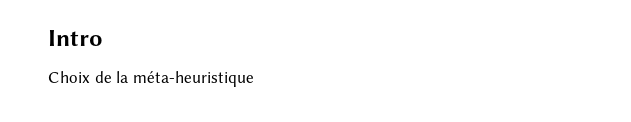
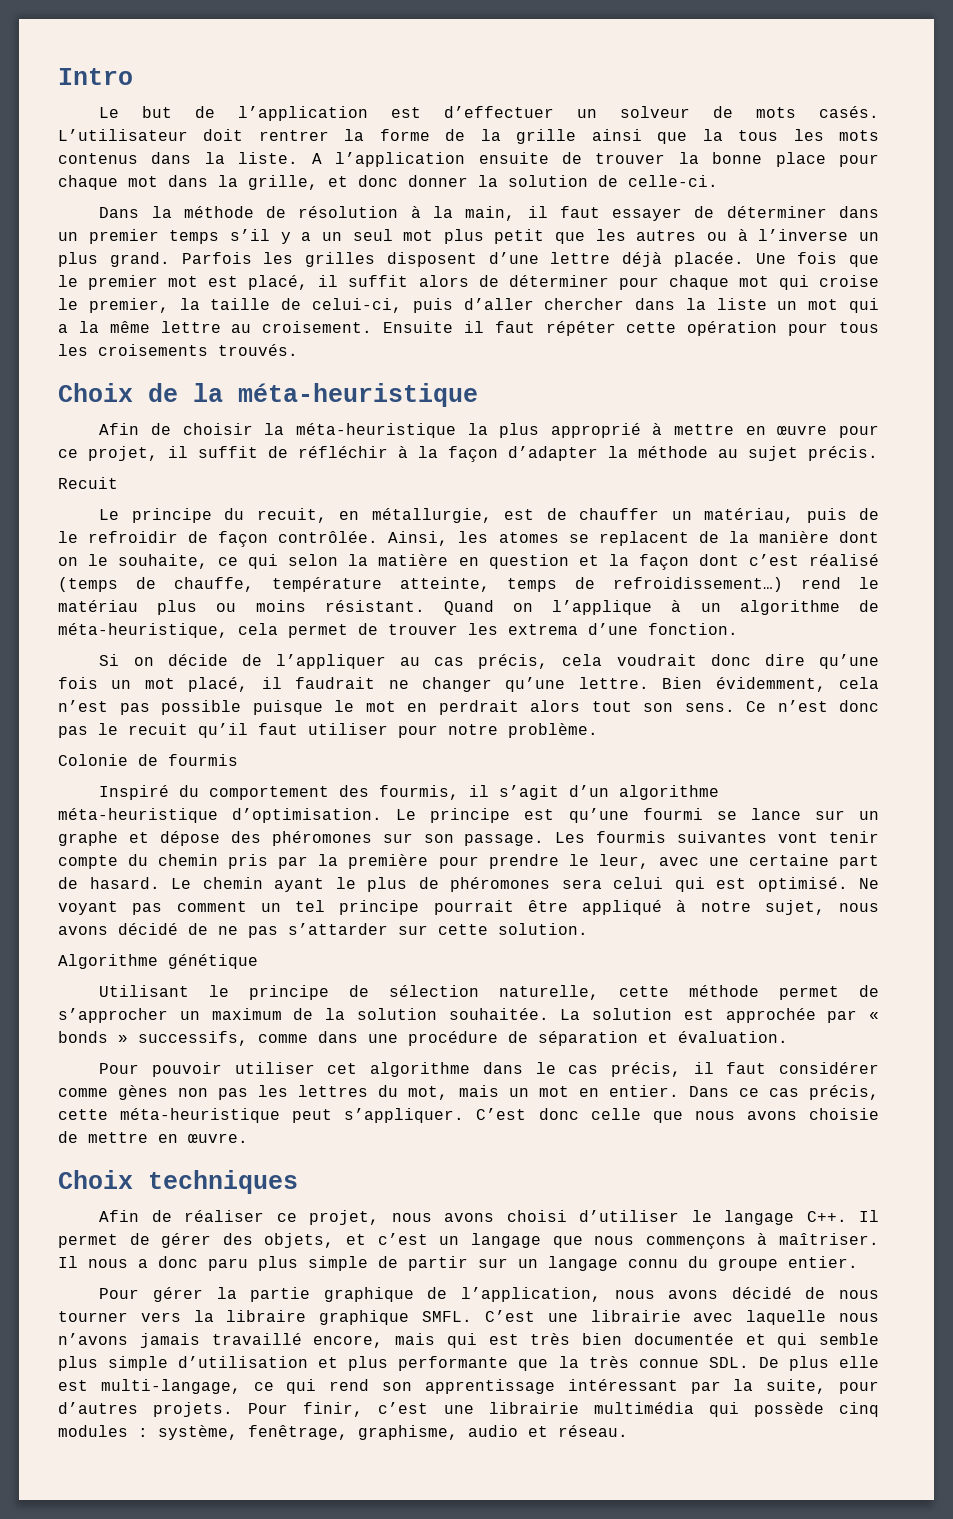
+ Le but de l’application est d’effectuer un solveur de mots casés. L’utilisateur doit rentrer la forme de la grille ainsi que la tous les mots contenus dans la liste. A l’application ensuite de trouver la bonne place pour chaque mot dans la grille, et donc donner la solution de celle-ci.
+ Dans la méthode de résolution à la main, il faut essayer de déterminer dans un premier temps s’il y a un seul mot plus petit que les autres ou à l’inverse un plus grand. Parfois les grilles disposent d’une lettre déjà placée. Une fois que le premier mot est placé, il suffit alors de déterminer pour chaque mot qui croise le premier, la taille de celui-ci, puis d’aller chercher dans la liste un mot qui a la même lettre au croisement. Ensuite il faut répéter cette opération pour tous les croisements trouvés.
  Choix de la méta-heuristique
+ Afin de choisir la méta-heuristique la plus approprié à mettre en œuvre pour ce projet, il suffit de réfléchir à la façon d’adapter la méthode au sujet précis.
+ Recuit
+ Le principe du recuit, en métallurgie, est de chauffer un matériau, puis de le refroidir de façon contrôlée. Ainsi, les atomes se replacent de la manière dont on le souhaite, ce qui selon la matière en question et la façon dont c’est réalisé (temps de chauffe, température atteinte, temps de refroidissement…) rend le matériau plus ou moins résistant. Quand on l’applique à un algorithme de méta-heuristique, cela permet de trouver les extrema d’une fonction.
+ Si on décide de l’appliquer au cas précis, cela voudrait donc dire qu’une fois un mot placé, il faudrait ne changer qu’une lettre. Bien évidemment, cela n’est pas possible puisque le mot en perdrait alors tout son sens. Ce n’est donc pas le recuit qu’il faut utiliser pour notre problème.
+ Colonie de fourmis
+ Inspiré du comportement des fourmis, il s’agit d’un algorithme méta-heuristique d’optimisation. Le principe est qu’une fourmi se lance sur un graphe et dépose des phéromones sur son passage. Les fourmis suivantes vont tenir compte du chemin pris par la première pour prendre le leur, avec une certaine part de hasard. Le chemin ayant le plus de phéromones sera celui qui est optimisé. Ne voyant pas comment un tel principe pourrait être appliqué à notre sujet, nous avons décidé de ne pas s’attarder sur cette solution.
+ Algorithme génétique
+ Utilisant le principe de sélection naturelle, cette méthode permet de s’approcher un maximum de la solution souhaitée. La solution est approchée par « bonds » successifs, comme dans une procédure de séparation et évaluation.
+ Pour pouvoir utiliser cet algorithme dans le cas précis, il faut considérer comme gènes non pas les lettres du mot, mais un mot en entier. Dans ce cas précis, cette méta-heuristique peut s’appliquer. C’est donc celle que nous avons choisie de mettre en œuvre.
+ Choix techniques
+ Afin de réaliser ce projet, nous avons choisi d’utiliser le langage C++. Il permet de gérer des objets, et c’est un langage que nous commençons à maîtriser. Il nous a donc paru plus simple de partir sur un langage connu du groupe entier.
+ Pour gérer la partie graphique de l’application, nous avons décidé de nous tourner vers la libraire graphique SMFL. C’est une librairie avec laquelle nous n’avons jamais travaillé encore, mais qui est très bien documentée et qui semble plus simple d’utilisation et plus performante que la très connue SDL. De plus elle est multi-langage, ce qui rend son apprentissage intéressant par la suite, pour d’autres projets. Pour finir, c’est une librairie multimédia qui possède cinq modules : système, fenêtrage, graphisme, audio et réseau.

